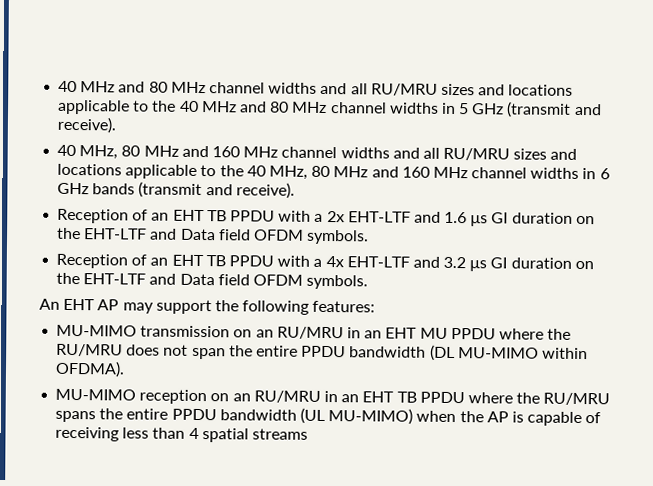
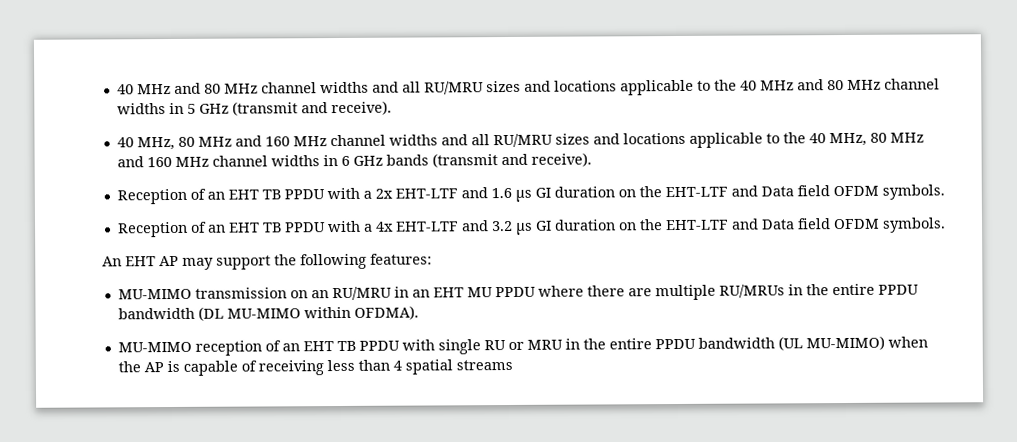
- MU-MIMO transmission on an RU/MRU in an EHT MU PPDU where the RU/MRU does not span the entire PPDU bandwidth (DL MU-MIMO within OFDMA).
+ MU-MIMO transmission on an RU/MRU in an EHT MU PPDU where there are multiple RU/MRUs in the entire PPDU bandwidth (DL MU-MIMO within OFDMA).
- MU-MIMO reception on an RU/MRU in an EHT TB PPDU where the RU/MRU spans the entire PPDU bandwidth (UL MU-MIMO) when the AP is capable of receiving less than 4 spatial streams
+ MU-MIMO reception of an EHT TB PPDU with single RU or MRU in the entire PPDU bandwidth (UL MU-MIMO) when the AP is capable of receiving less than 4 spatial streams

